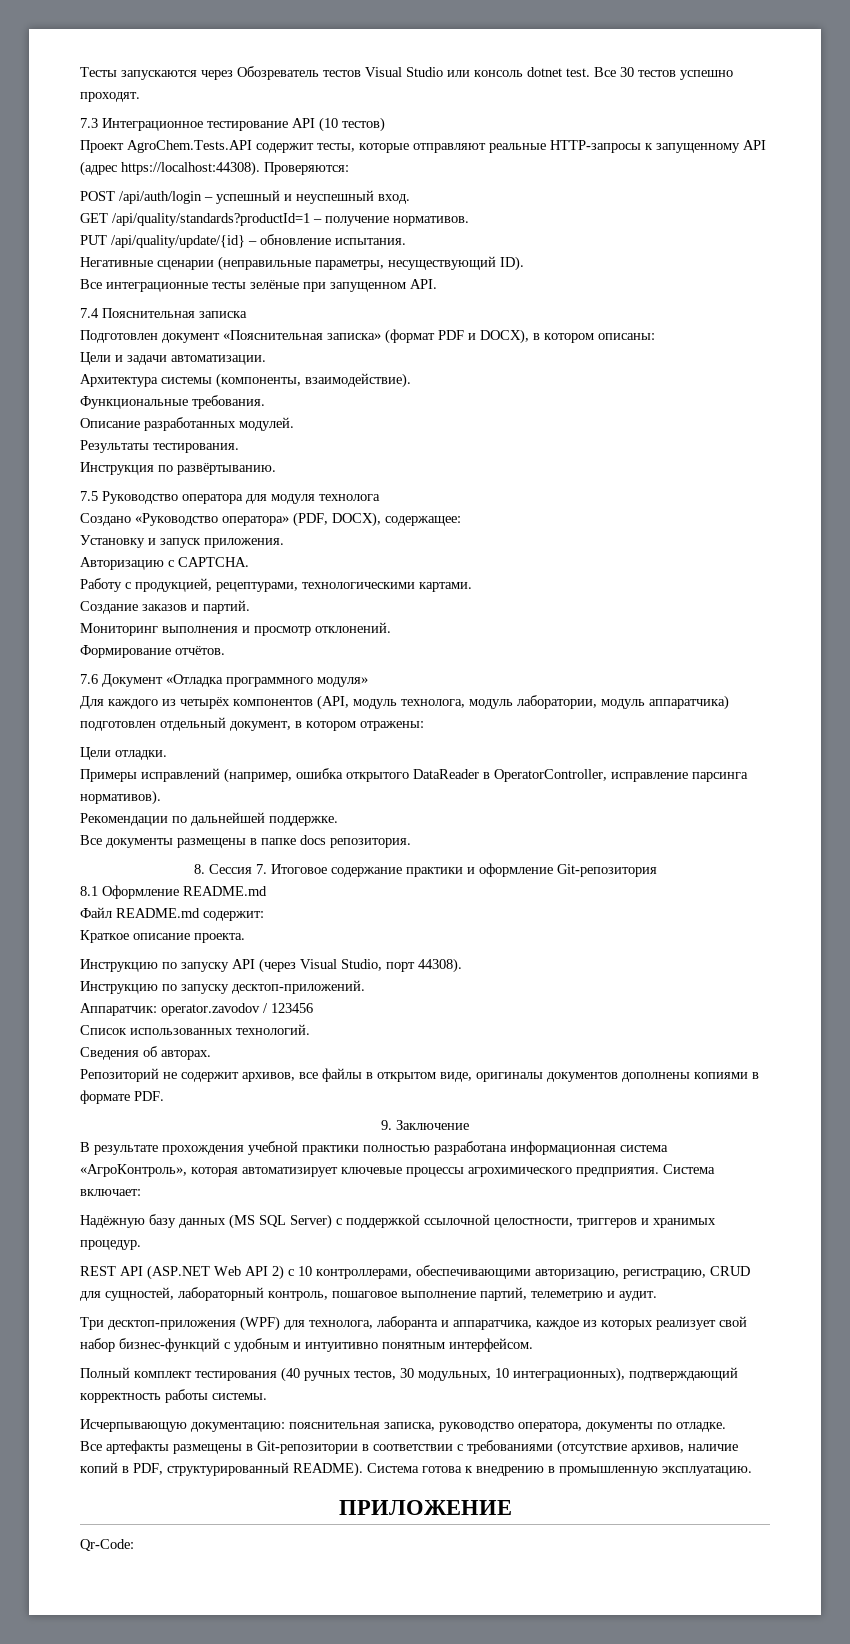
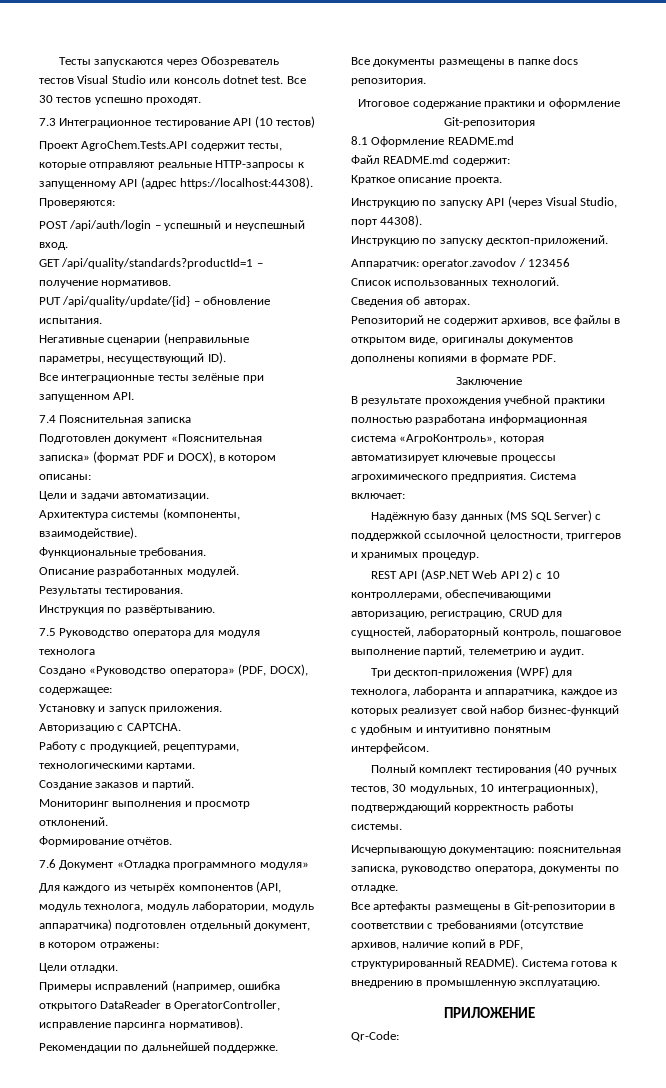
- 8. Сессия 7. Итоговое содержание практики и оформление Git-репозитория
+ Итоговое содержание практики и оформление Git-репозитория
- 9. Заключение
+ Заключение

